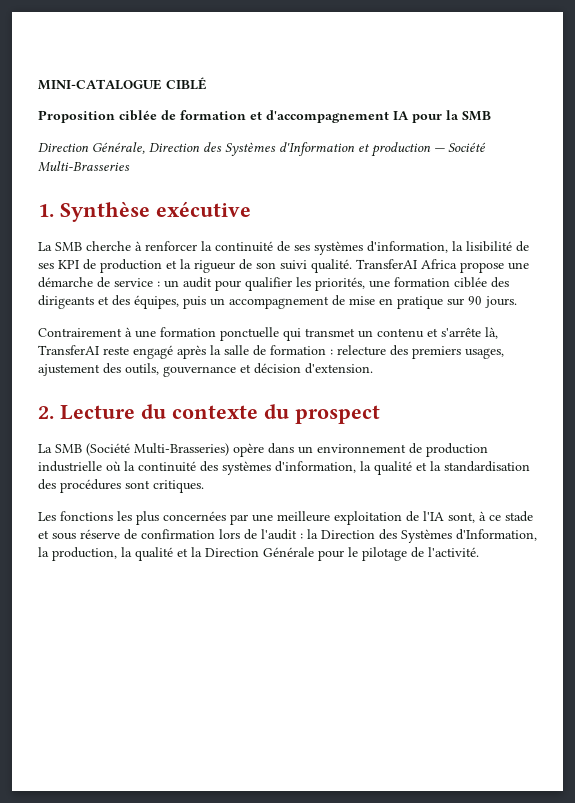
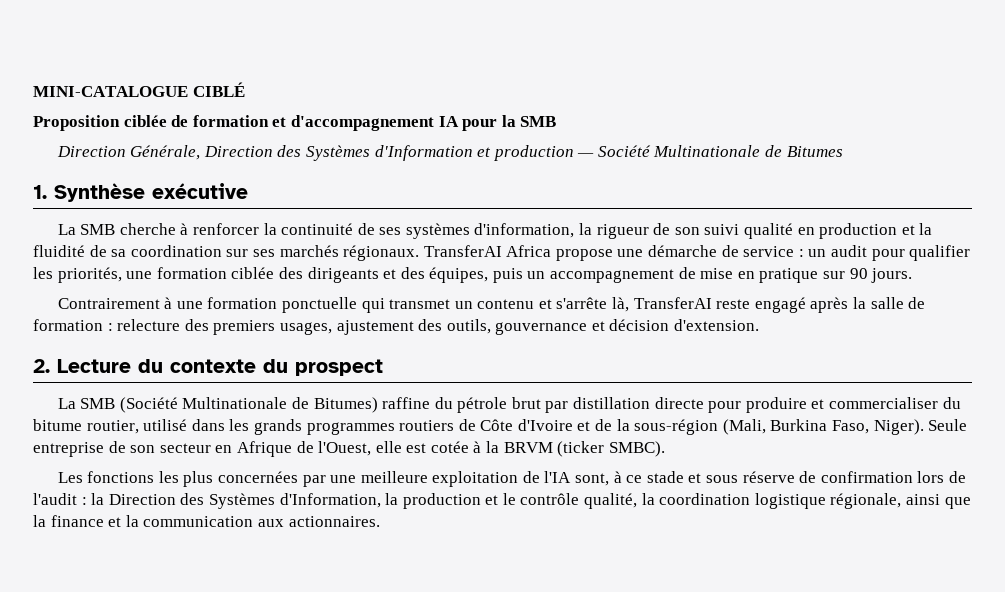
- Direction Générale, Direction des Systèmes d'Information et production — Société Multi-Brasseries
+ Direction Générale, Direction des Systèmes d'Information et production — Société Multinationale de Bitumes
- La SMB cherche à renforcer la continuité de ses systèmes d'information, la lisibilité de ses KPI de production et la rigueur de son suivi qualité.
+ La SMB cherche à renforcer la continuité de ses systèmes d'information, la rigueur de son suivi qualité en production et la fluidité de sa coordination sur ses marchés régionaux.
- La SMB (Société Multi-Brasseries) opère dans un environnement de production industrielle où la continuité des systèmes d'information, la qualité et la standardisation des procédures sont critiques.
+ La SMB (Société Multinationale de Bitumes) raffine du pétrole brut par distillation directe pour produire et commercialiser du bitume routier, utilisé dans les grands programmes routiers de Côte d'Ivoire et de la sous-région (Mali, Burkina Faso, Niger). Seule entreprise de son secteur en Afrique de l'Ouest, elle est cotée à la BRVM (ticker SMBC).
- Les fonctions les plus concernées par une meilleure exploitation de l'IA sont, à ce stade et sous réserve de confirmation lors de l'audit : la Direction des Systèmes d'Information, la production, la qualité et la Direction Générale pour le pilotage de l'activité.
+ Les fonctions les plus concernées par une meilleure exploitation de l'IA sont, à ce stade et sous réserve de confirmation lors de l'audit : la Direction des Systèmes d'Information, la production et le contrôle qualité, la coordination logistique régionale, ainsi que la finance et la communication aux actionnaires.

